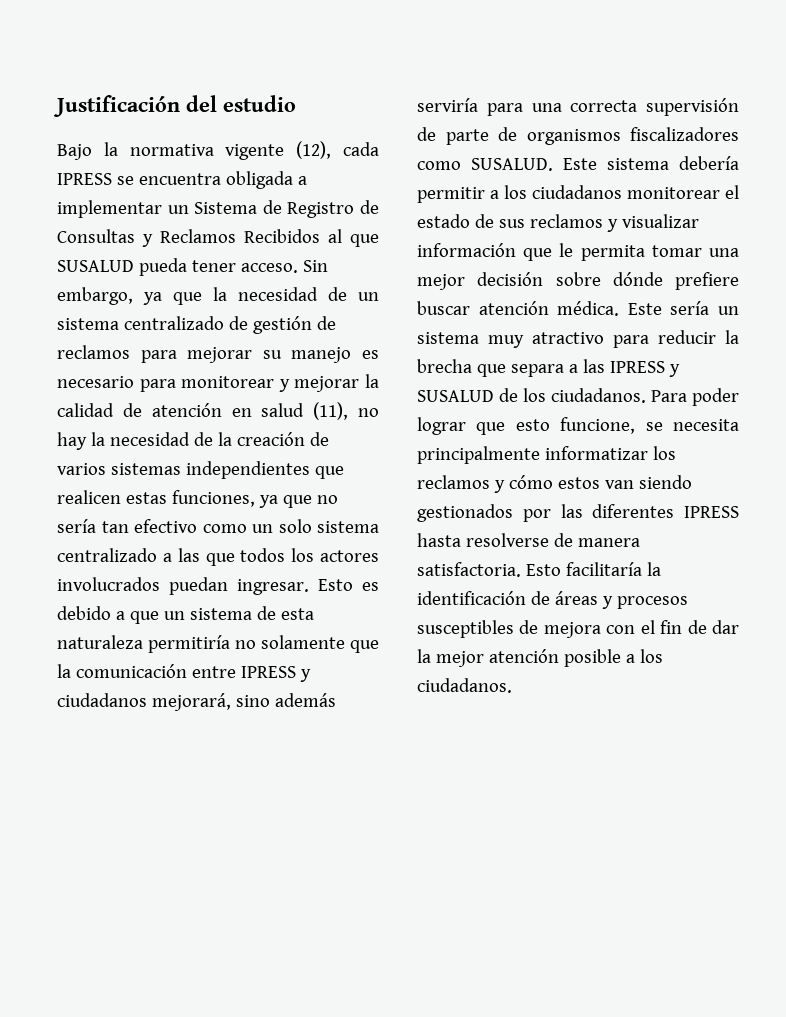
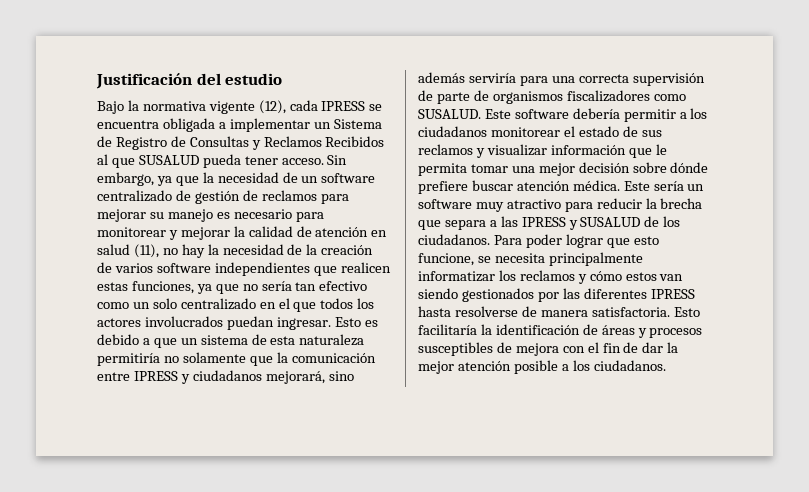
- Sin embargo, ya que la necesidad de un sistema centralizado de gestión de reclamos para mejorar su manejo es necesario para monitorear y mejorar la calidad de atención en salud (11), no hay la necesidad de la creación de varios sistemas independientes que realicen estas funciones, ya que no sería tan efectivo como un solo sistema centralizado a las que todos los actores involucrados puedan ingresar.
+ Sin embargo, ya que la necesidad de un software centralizado de gestión de reclamos para mejorar su manejo es necesario para monitorear y mejorar la calidad de atención en salud (11), no hay la necesidad de la creación de varios software independientes que realicen estas funciones, ya que no sería tan efectivo como un solo centralizado en el que todos los actores involucrados puedan ingresar.
- Este sistema debería permitir a los ciudadanos monitorear el estado de sus reclamos y visualizar información que le permita tomar una mejor decisión sobre dónde prefiere buscar atención médica.
+ Este software debería permitir a los ciudadanos monitorear el estado de sus reclamos y visualizar información que le permita tomar una mejor decisión sobre dónde prefiere buscar atención médica.
- Este sería un sistema muy atractivo para reducir la brecha que separa a las IPRESS y SUSALUD de los ciudadanos.
+ Este sería un software muy atractivo para reducir la brecha que separa a las IPRESS y SUSALUD de los ciudadanos.

